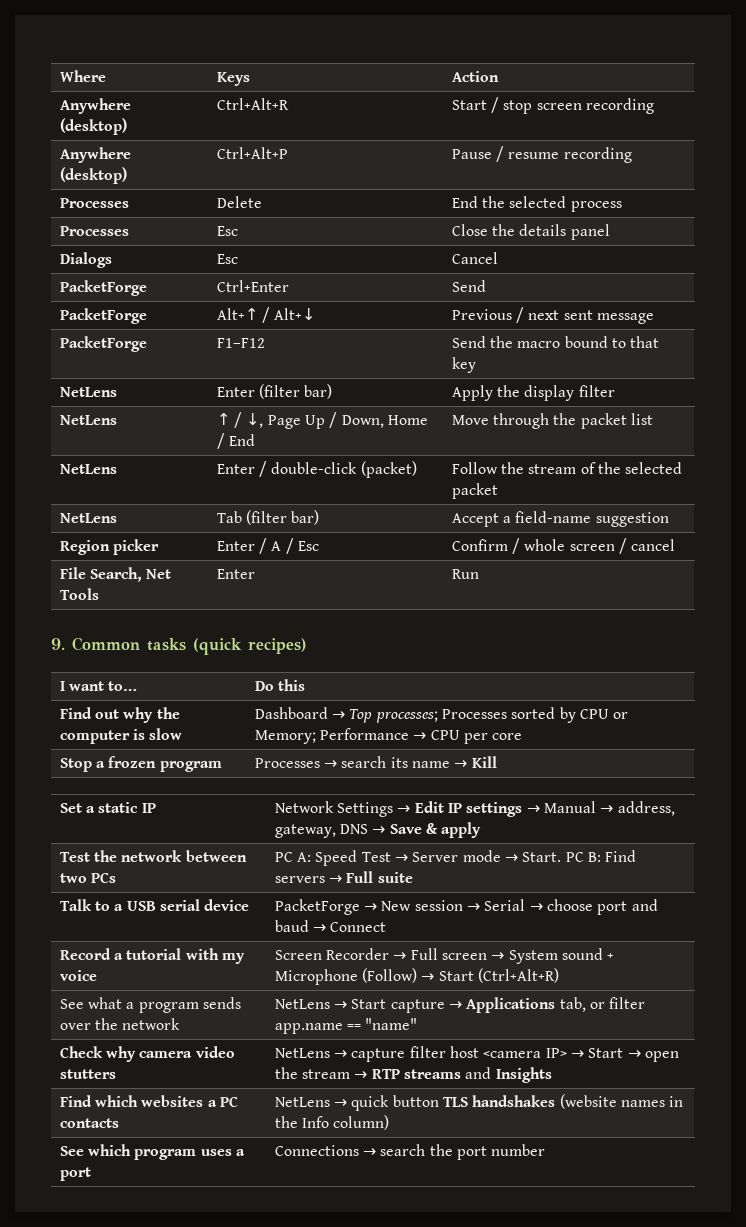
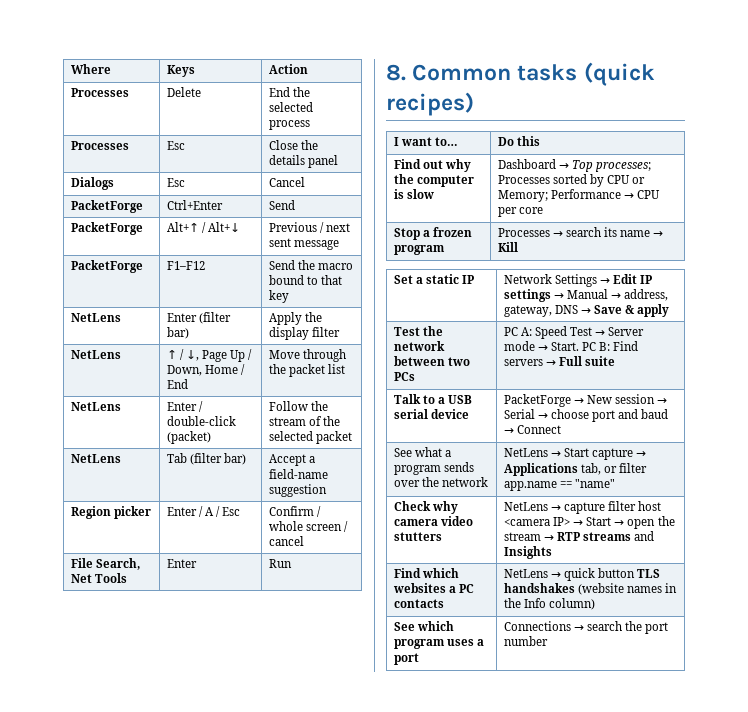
- Anywhere (desktop) | Ctrl+Alt+R | Start / stop screen recording
- Anywhere (desktop) | Ctrl+Alt+P | Pause / resume recording
- 9. Common tasks (quick recipes)
+ 8. Common tasks (quick recipes)
- Record a tutorial with my voice | Screen Recorder → Full screen → System sound + Microphone (Follow) → Start (Ctrl+Alt+R)

